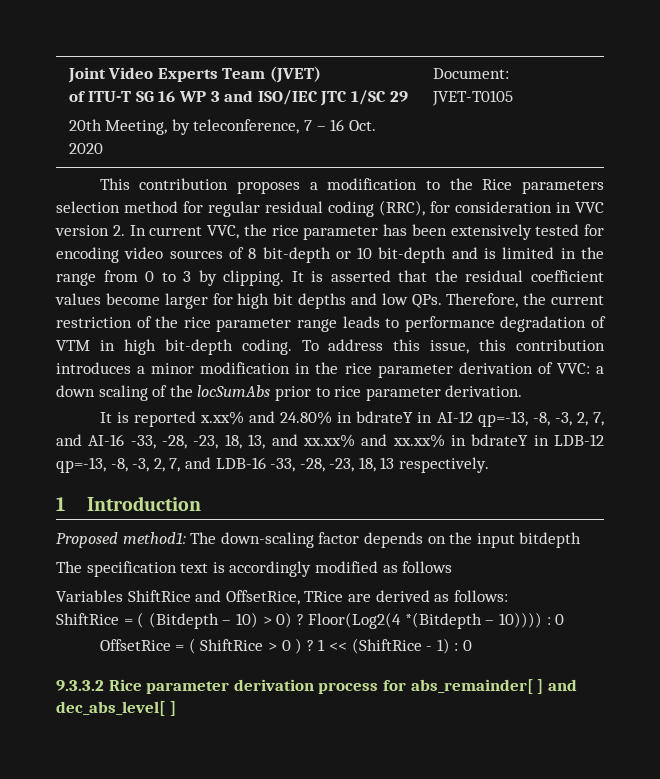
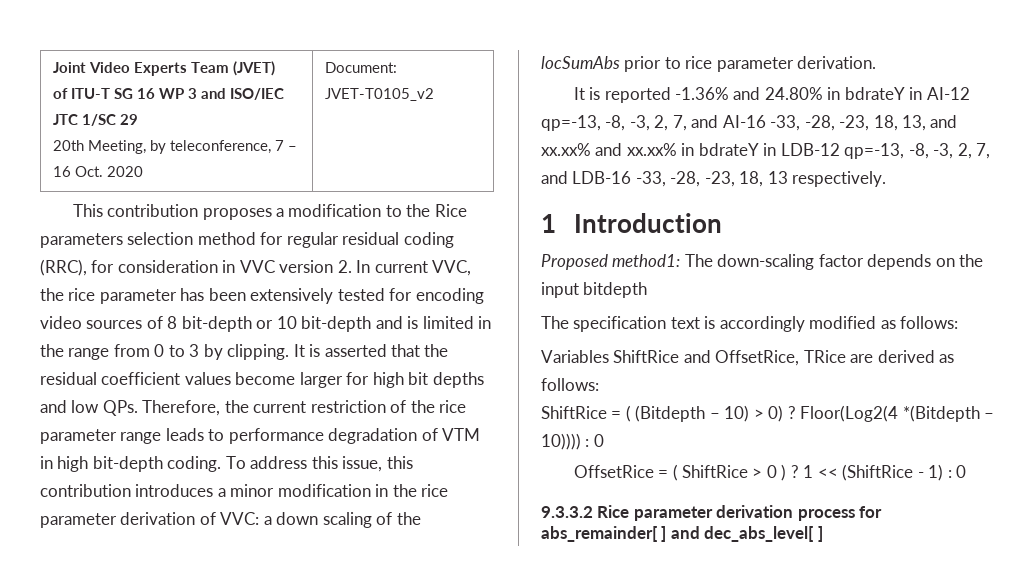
  Joint Video Experts Team (JVET)
  of ITU-T SG 16 WP 3 and ISO/IEC JTC 1/SC 29
- 20th Meeting, by teleconference, 7 – 16 Oct. 2020 | Document: JVET-T0105
+ 20th Meeting, by teleconference, 7 – 16 Oct. 2020 | Document: JVET-T0105_v2
- It is reported x.xx% and 24.80% in bdrateY in AI-12 qp=-13, -8, -3, 2, 7, and AI-16 -33, -28, -23, 18, 13, and xx.xx% and xx.xx% in bdrateY in LDB-12 qp=-13, -8, -3, 2, 7, and LDB-16 -33, -28, -23, 18, 13 respectively.
+ It is reported -1.36% and 24.80% in bdrateY in AI-12 qp=-13, -8, -3, 2, 7, and AI-16 -33, -28, -23, 18, 13, and xx.xx% and xx.xx% in bdrateY in LDB-12 qp=-13, -8, -3, 2, 7, and LDB-16 -33, -28, -23, 18, 13 respectively.
- The specification text is accordingly modified as follows
+ The specification text is accordingly modified as follows:

